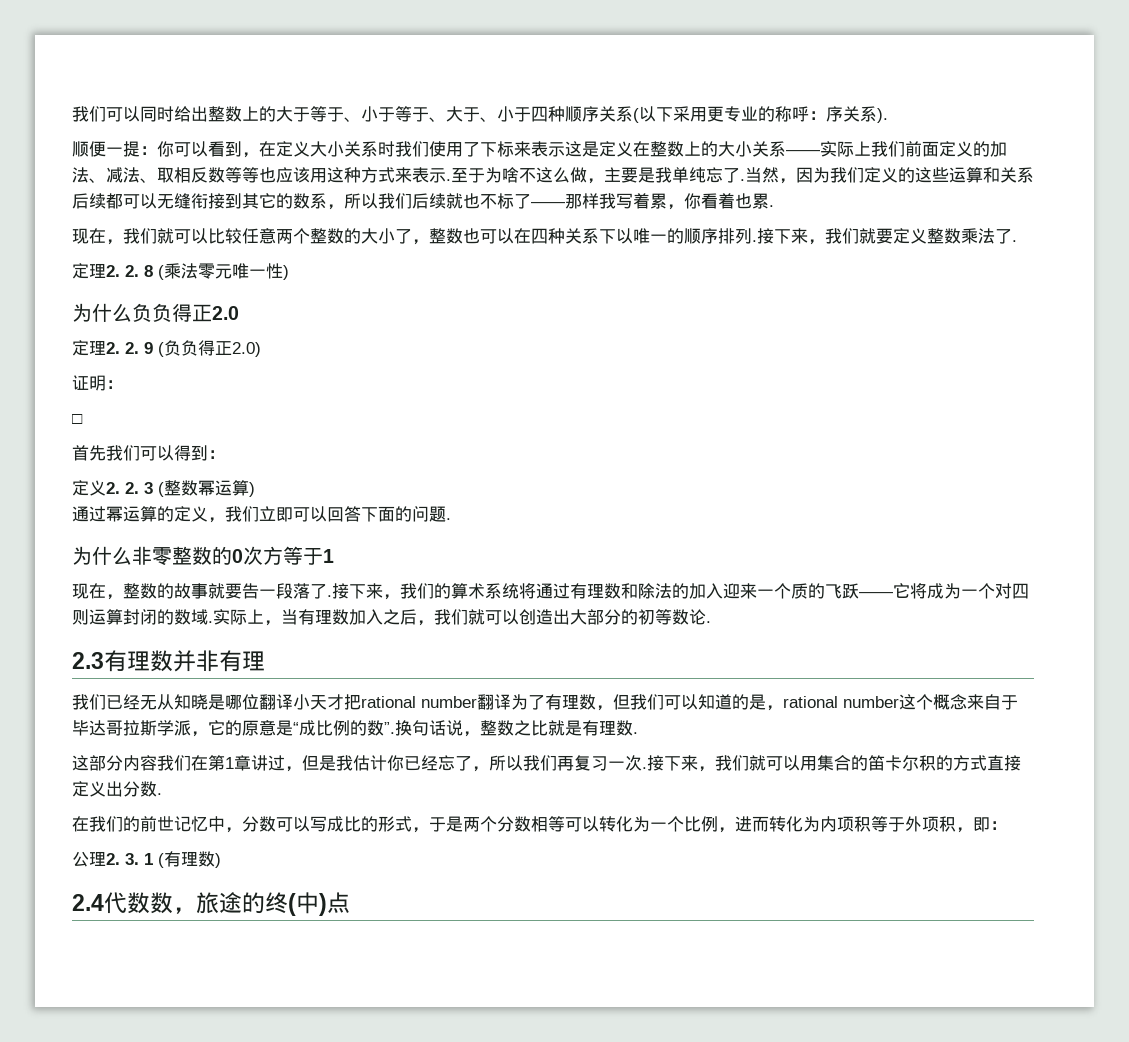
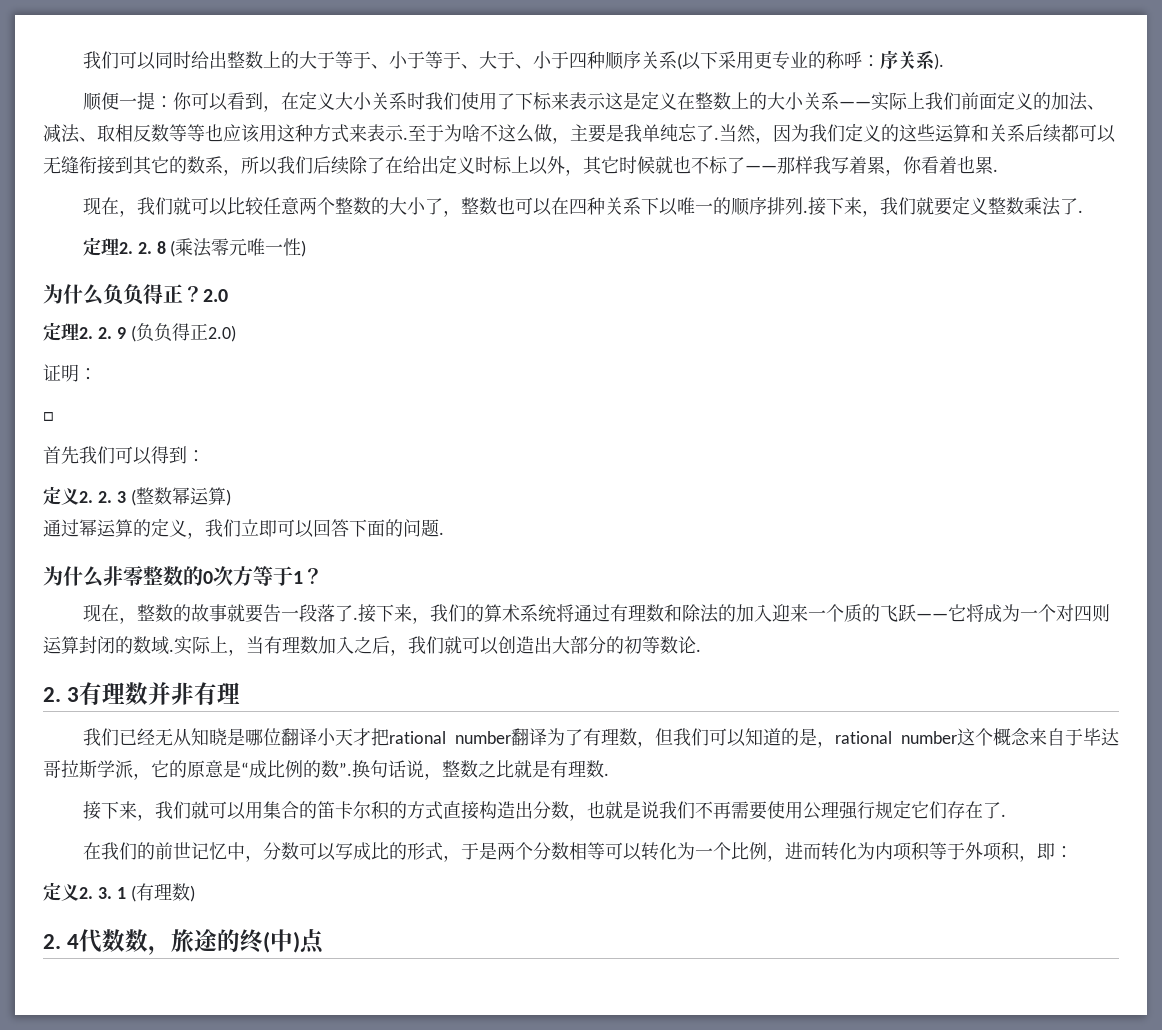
- 当然，因为我们定义的这些运算和关系后续都可以无缝衔接到其它的数系，所以我们后续就也不标了——那样我写着累，你看着也累.
+ 当然，因为我们定义的这些运算和关系后续都可以无缝衔接到其它的数系，所以我们后续除了在给出定义时标上以外，其它时候就也不标了——那样我写着累，你看着也累.
- 为什么负负得正2.0
+ 为什么负负得正？2.0
- 为什么非零整数的0次方等于1
+ 为什么非零整数的0次方等于1？
- 2.3有理数并非有理
+ 2. 3有理数并非有理
- 这部分内容我们在第1章讲过，但是我估计你已经忘了，所以我们再复习一次.接下来，我们就可以用集合的笛卡尔积的方式直接定义出分数.
+ 接下来，我们就可以用集合的笛卡尔积的方式直接构造出分数，也就是说我们不再需要使用公理强行规定它们存在了.
- 公理2. 3. 1 (有理数)
+ 定义2. 3. 1 (有理数)
- 2.4代数数，旅途的终(中)点
+ 2. 4代数数，旅途的终(中)点

